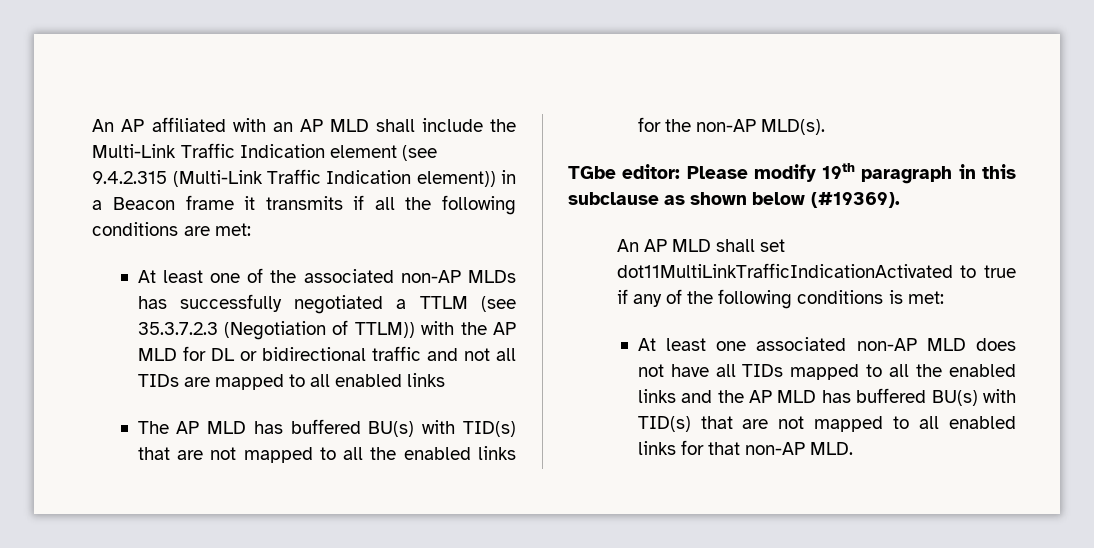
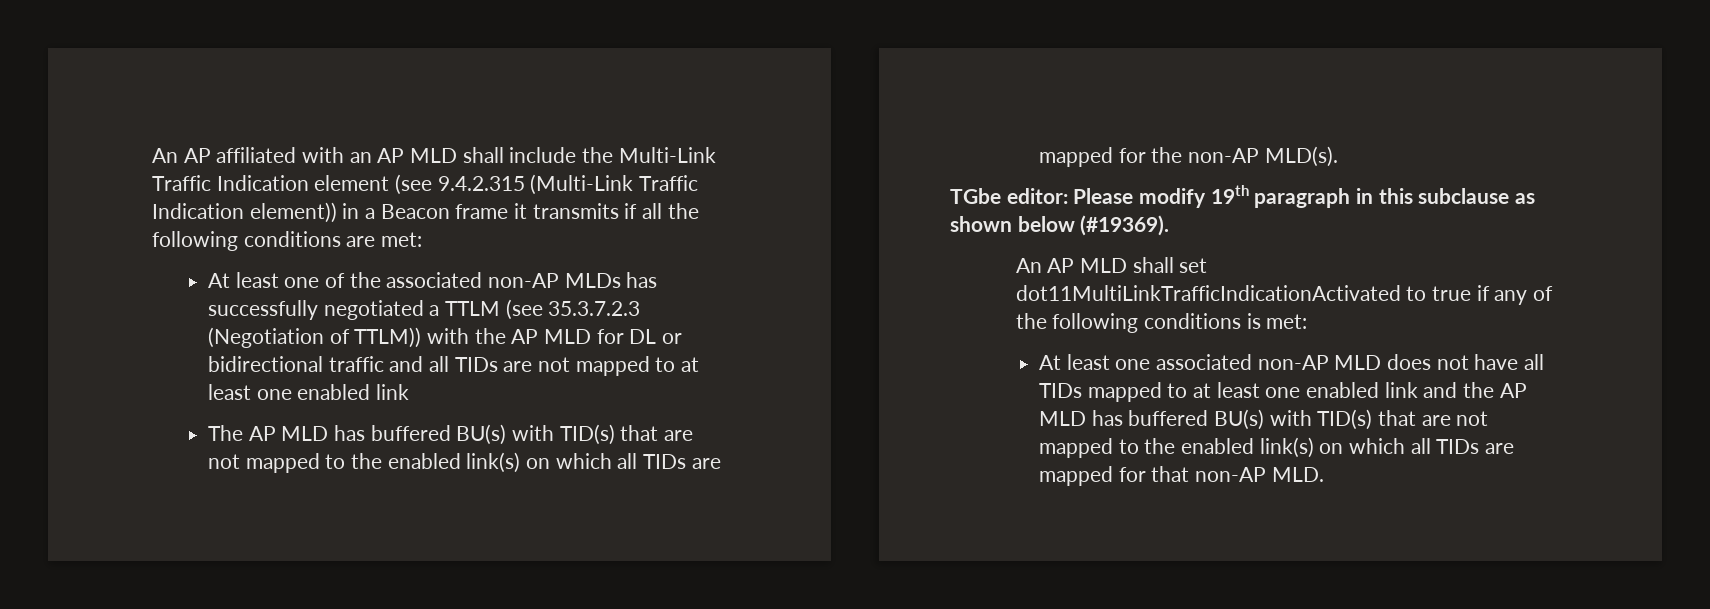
- At least one of the associated non-AP MLDs has successfully negotiated a TTLM (see 35.3.7.2.3 (Negotiation of TTLM)) with the AP MLD for DL or bidirectional traffic and not all TIDs are mapped to all enabled links
+ At least one of the associated non-AP MLDs has successfully negotiated a TTLM (see 35.3.7.2.3 (Negotiation of TTLM)) with the AP MLD for DL or bidirectional traffic and all TIDs are not mapped to at least one enabled link
- The AP MLD has buffered BU(s) with TID(s) that are not mapped to all the enabled links for the non-AP MLD(s).
+ The AP MLD has buffered BU(s) with TID(s) that are not mapped to the enabled link(s) on which all TIDs are mapped for the non-AP MLD(s).
- At least one associated non-AP MLD does not have all TIDs mapped to all the enabled links and the AP MLD has buffered BU(s) with TID(s) that are not mapped to all enabled links for that non-AP MLD.
+ At least one associated non-AP MLD does not have all TIDs mapped to at least one enabled link and the AP MLD has buffered BU(s) with TID(s) that are not mapped to the enabled link(s) on which all TIDs are mapped for that non-AP MLD.

